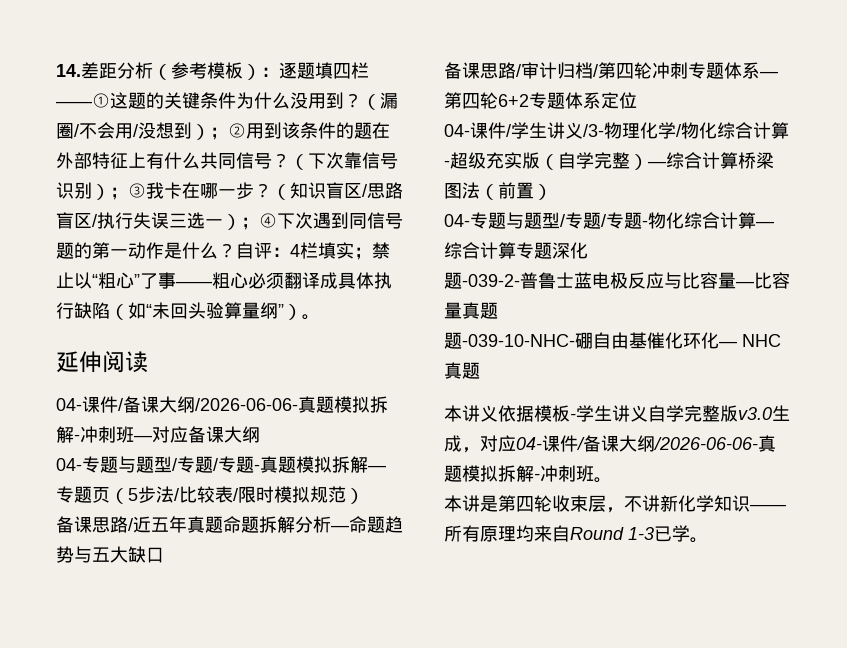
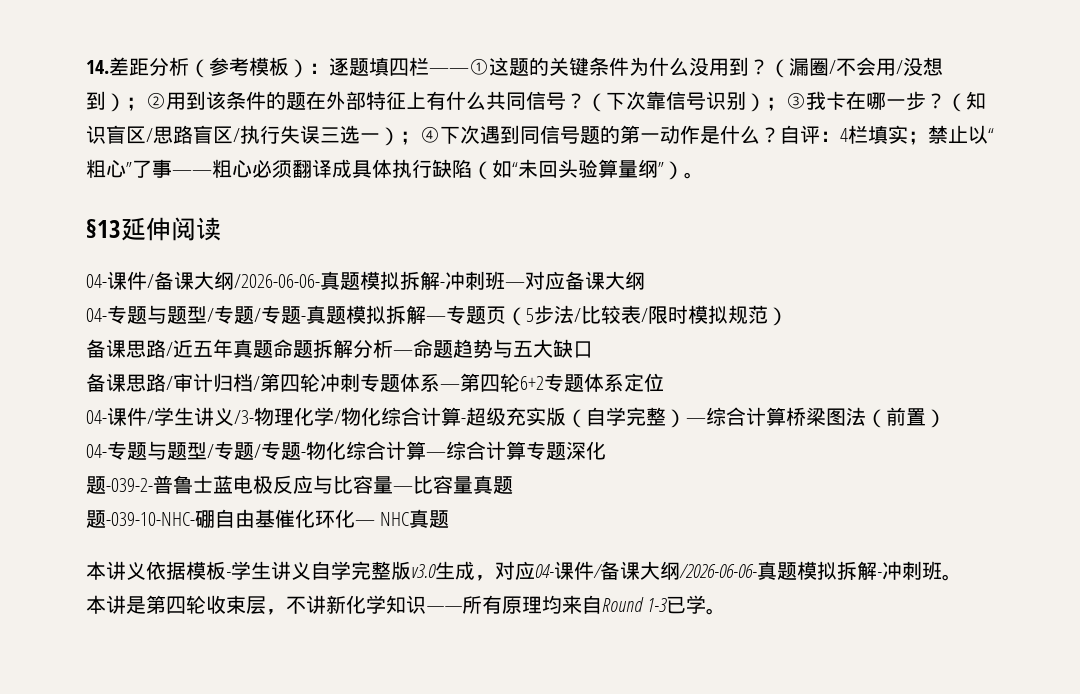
- 延伸阅读
+ §13延伸阅读

